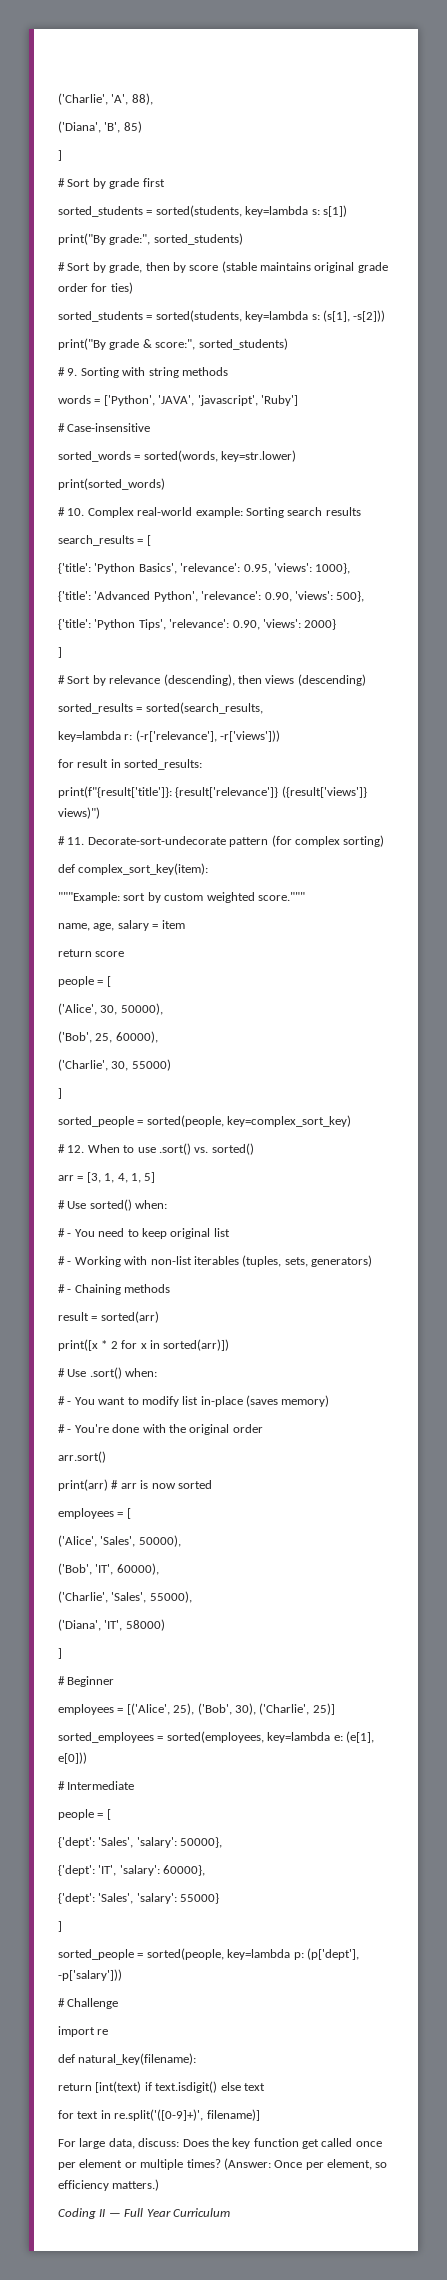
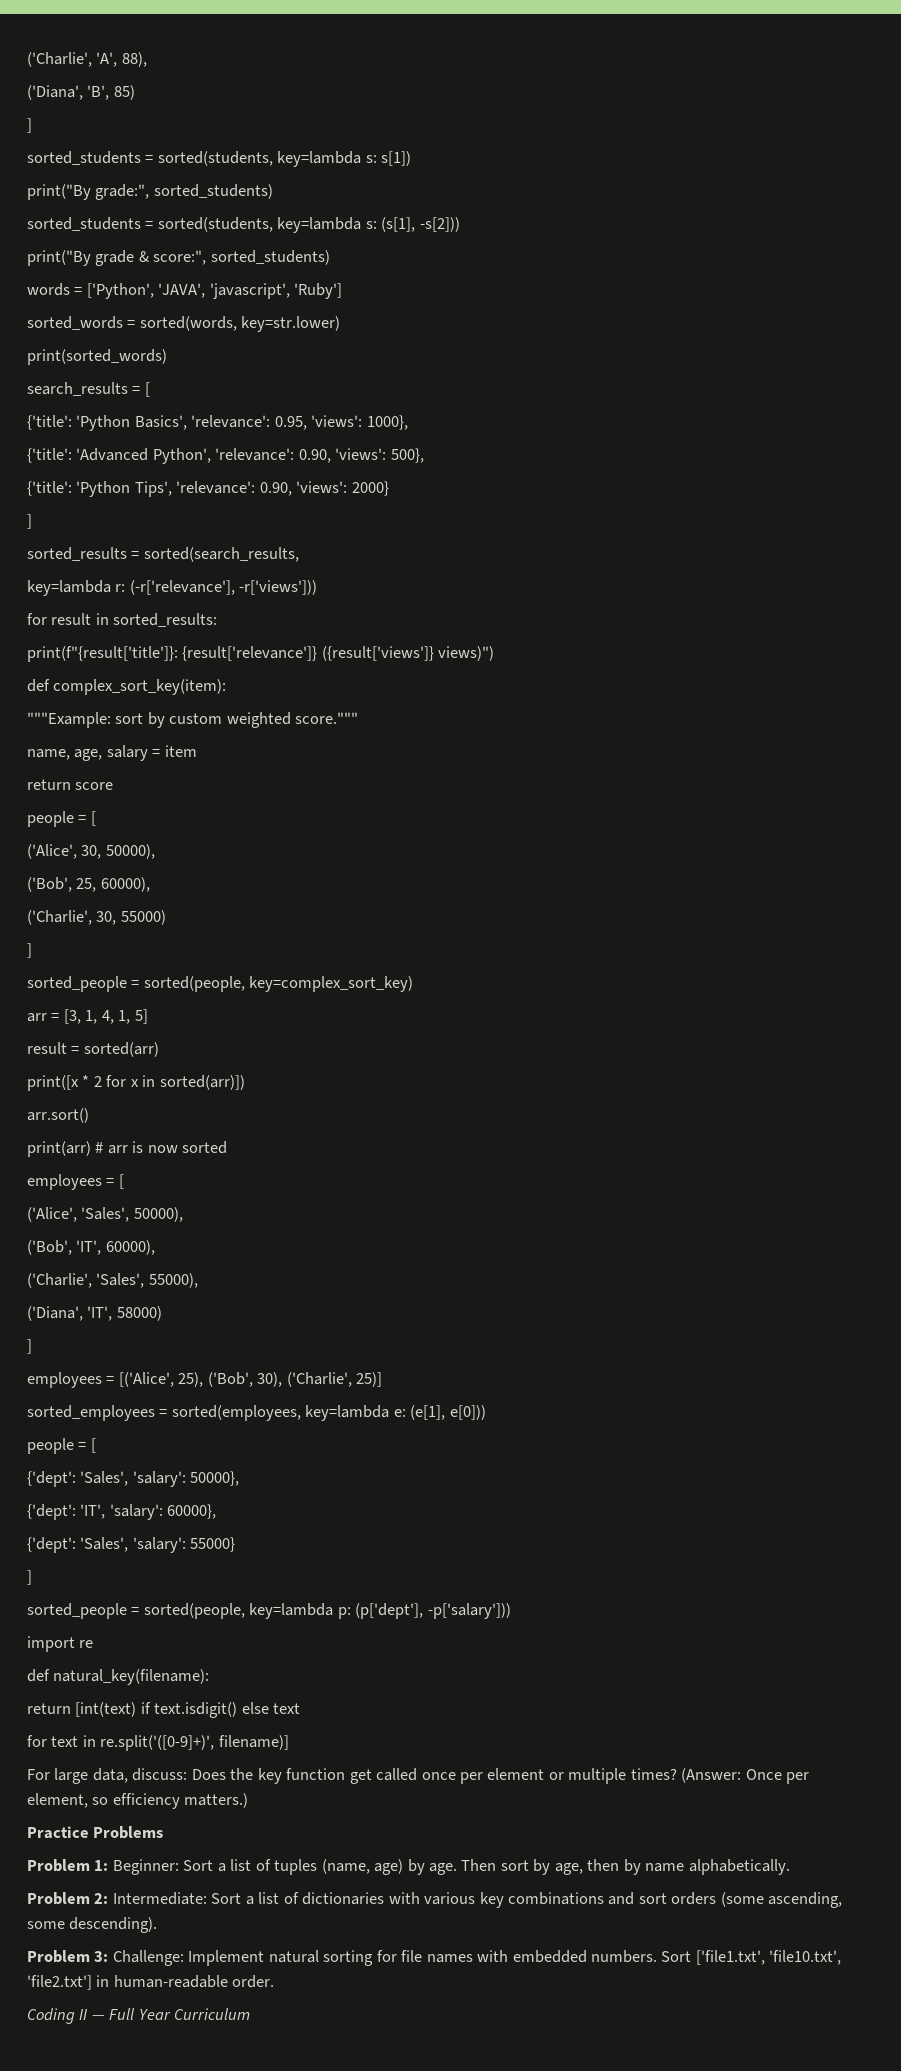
- # Sort by grade first
- # Sort by grade, then by score (stable maintains original grade order for ties)
- # 9. Sorting with string methods
- # Case-insensitive
- # 10. Complex real-world example: Sorting search results
- # Sort by relevance (descending), then views (descending)
- # 11. Decorate-sort-undecorate pattern (for complex sorting)
- # 12. When to use .sort() vs. sorted()
- # Use sorted() when:
- # - You need to keep original list
- # - Working with non-list iterables (tuples, sets, generators)
- # - Chaining methods
- # Use .sort() when:
- # - You want to modify list in-place (saves memory)
- # - You're done with the original order
- # Beginner
- # Intermediate
- # Challenge
+ Practice Problems
+ Problem 1: Beginner: Sort a list of tuples (name, age) by age. Then sort by age, then by name alphabetically.
+ Problem 2: Intermediate: Sort a list of dictionaries with various key combinations and sort orders (some ascending, some descending).
+ Problem 3: Challenge: Implement natural sorting for file names with embedded numbers. Sort ['file1.txt', 'file10.txt', 'file2.txt'] in human-readable order.

